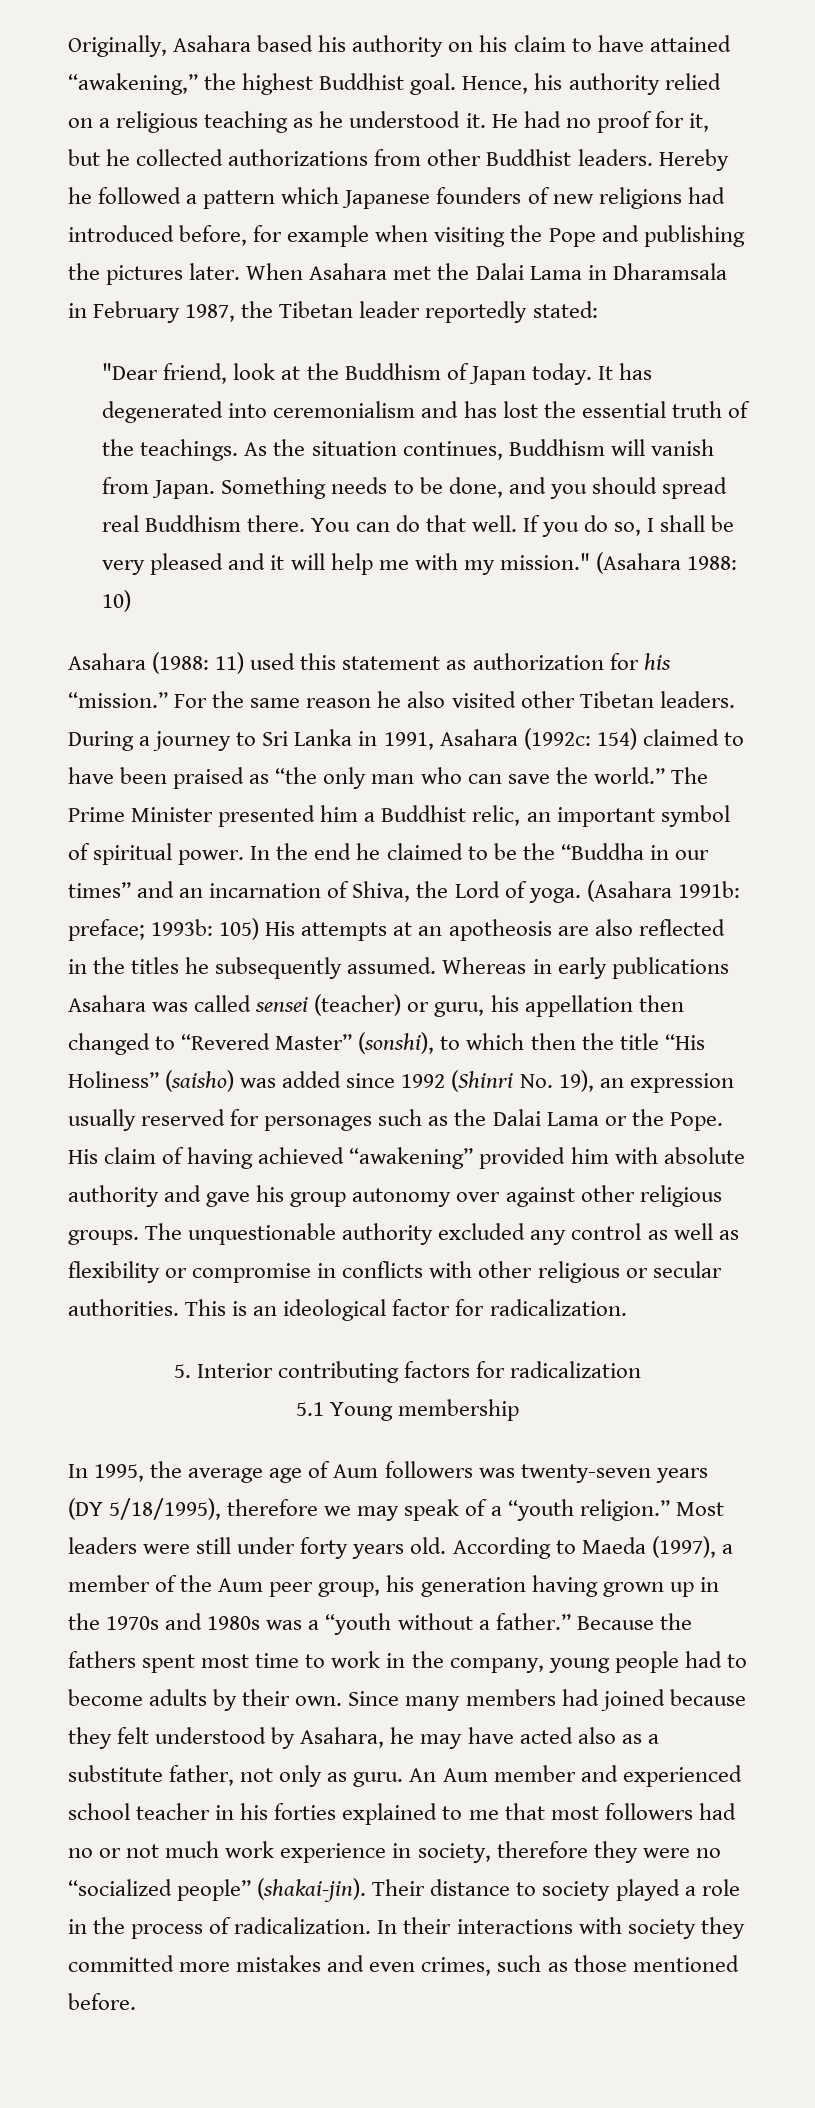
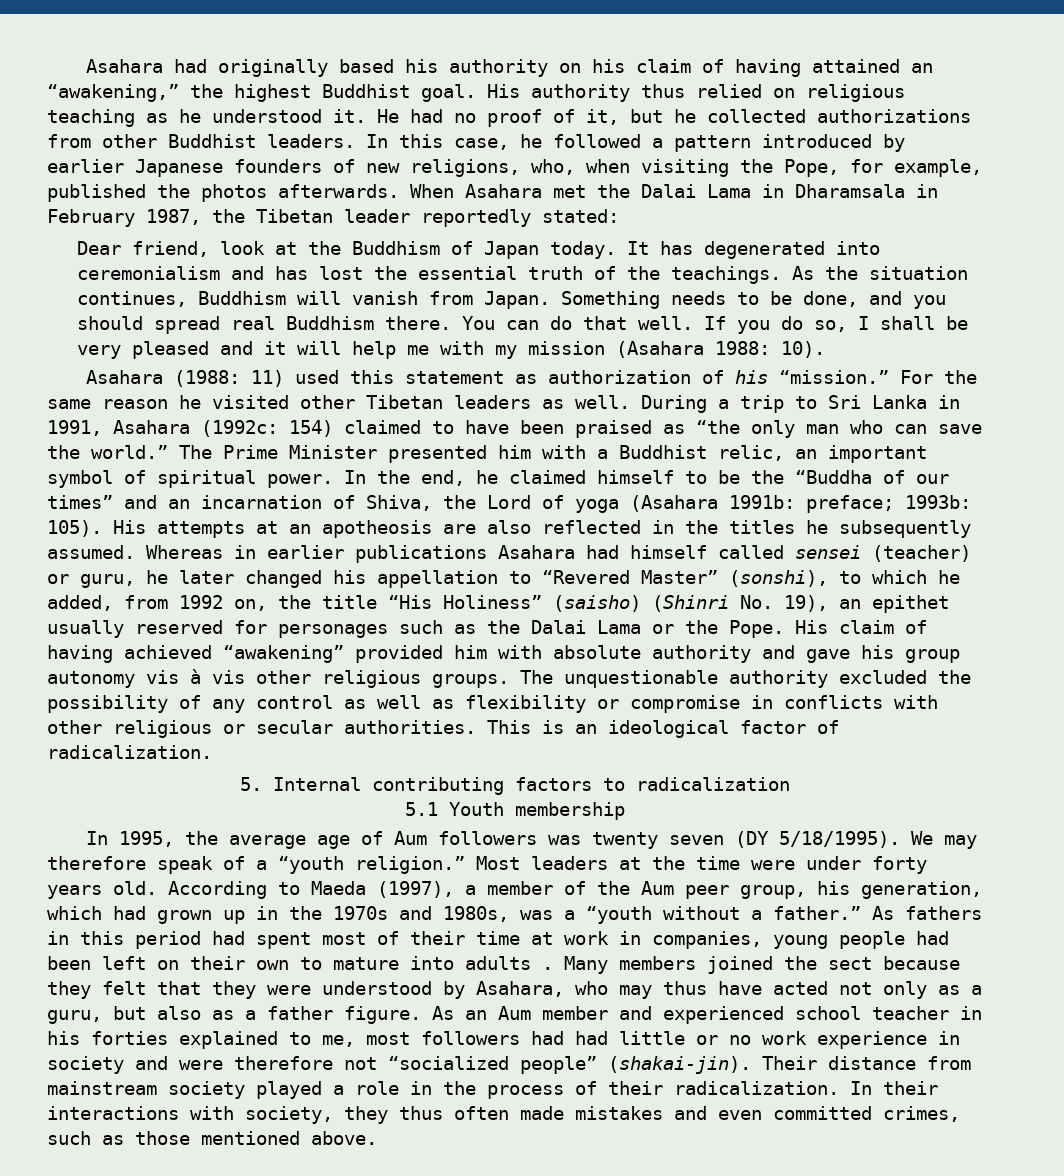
- Originally, Asahara based his authority on his claim to have attained “awakening,” the highest Buddhist goal.
+ Asahara had originally based his authority on his claim of having attained an “awakening,” the highest Buddhist goal.
- Hence, his authority relied on a religious teaching as he understood it.
+ His authority thus relied on religious teaching as he understood it.
- He had no proof for it, but he collected authorizations from other Buddhist leaders.
+ He had no proof of it, but he collected authorizations from other Buddhist leaders.
- Hereby he followed a pattern which Japanese founders of new religions had introduced before, for example when visiting the Pope and publishing the pictures later.
+ In this case, he followed a pattern introduced by earlier Japanese founders of new religions, who, when visiting the Pope, for example, published the photos afterwards.
- "Dear friend, look at the Buddhism of Japan today.
+ Dear friend, look at the Buddhism of Japan today.
- If you do so, I shall be very pleased and it will help me with my mission." (Asahara 1988: 10)
+ If you do so, I shall be very pleased and it will help me with my mission (Asahara 1988: 10).
- Asahara (1988: 11) used this statement as authorization for his “mission.”
+ Asahara (1988: 11) used this statement as authorization of his “mission.”
- For the same reason he also visited other Tibetan leaders.
+ For the same reason he visited other Tibetan leaders as well.
- During a journey to Sri Lanka in 1991, Asahara (1992c: 154) claimed to have been praised as “the only man who can save the world.”
+ During a trip to Sri Lanka in 1991, Asahara (1992c: 154) claimed to have been praised as “the only man who can save the world.”
- The Prime Minister presented him a Buddhist relic, an important symbol of spiritual power.
+ The Prime Minister presented him with a Buddhist relic, an important symbol of spiritual power.
- In the end he claimed to be the “Buddha in our times” and an incarnation of Shiva, the Lord of yoga. (Asahara 1991b: preface; 1993b: 105) His attempts at an apotheosis are also reflected in the titles he subsequently assumed.
+ In the end, he claimed himself to be the “Buddha of our times” and an incarnation of Shiva, the Lord of yoga (Asahara 1991b: preface; 1993b: 105). His attempts at an apotheosis are also reflected in the titles he subsequently assumed.
- Whereas in early publications Asahara was called sensei (teacher) or guru, his appellation then changed to “Revered Master” (sonshi), to which then the title “His Holiness” (saisho) was added since 1992 (Shinri No. 19), an expression usually reserved for personages such as the Dalai Lama or the Pope.
+ Whereas in earlier publications Asahara had himself called sensei (teacher) or guru, he later changed his appellation to “Revered Master” (sonshi), to which he added, from 1992 on, the title “His Holiness” (saisho) (Shinri No. 19), an epithet usually reserved for personages such as the Dalai Lama or the Pope.
- His claim of having achieved “awakening” provided him with absolute authority and gave his group autonomy over against other religious groups.
+ His claim of having achieved “awakening” provided him with absolute authority and gave his group autonomy vis à vis other religious groups.
- The unquestionable authority excluded any control as well as flexibility or compromise in conflicts with other religious or secular authorities.
+ The unquestionable authority excluded the possibility of any control as well as flexibility or compromise in conflicts with other religious or secular authorities.
- This is an ideological factor for radicalization.
+ This is an ideological factor of radicalization.
- 5. Interior contributing factors for radicalization
+ 5. Internal contributing factors to radicalization
- 5.1 Young membership
+ 5.1 Youth membership
- In 1995, the average age of Aum followers was twenty-seven years (DY 5/18/1995), therefore we may speak of a “youth religion.”
+ In 1995, the average age of Aum followers was twenty seven (DY 5/18/1995). We may therefore speak of a “youth religion.”
- Most leaders were still under forty years old.
+ Most leaders at the time were under forty years old.
- According to Maeda (1997), a member of the Aum peer group, his generation having grown up in the 1970s and 1980s was a “youth without a father.”
+ According to Maeda (1997), a member of the Aum peer group, his generation, which had grown up in the 1970s and 1980s, was a “youth without a father.”
- Because the fathers spent most time to work in the company, young people had to become adults by their own. Since many members had joined because they felt understood by Asahara, he may have acted also as a substitute father, not only as guru. An Aum member and experienced school teacher in his forties explained to me that most followers had no or not much work experience in society, therefore they were no “socialized people” (shakai-jin).
+ As fathers in this period had spent most of their time at work in companies, young people had been left on their own to mature into adults . Many members joined the sect because they felt that they were understood by Asahara, who may thus have acted not only as a guru, but also as a father figure. As an Aum member and experienced school teacher in his forties explained to me, most followers had had little or no work experience in society and were therefore not “socialized people” (shakai-jin).
- Their distance to society played a role in the process of radicalization.
+ Their distance from mainstream society played a role in the process of their radicalization.
- In their interactions with society they committed more mistakes and even crimes, such as those mentioned before.
+ In their interactions with society, they thus often made mistakes and even committed crimes, such as those mentioned above.

